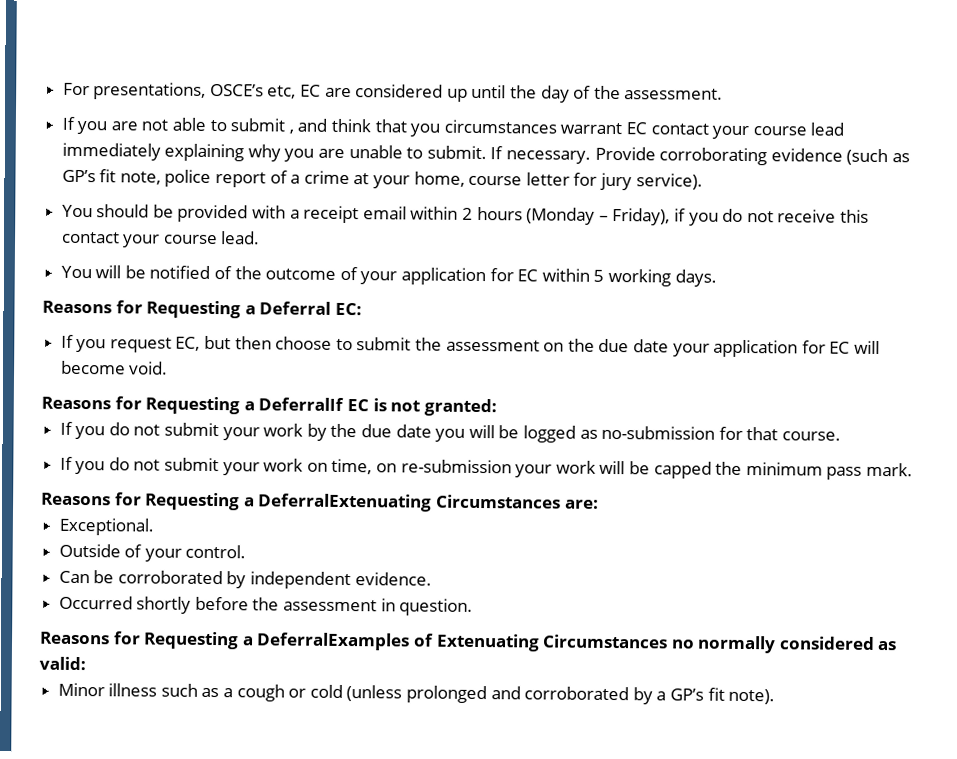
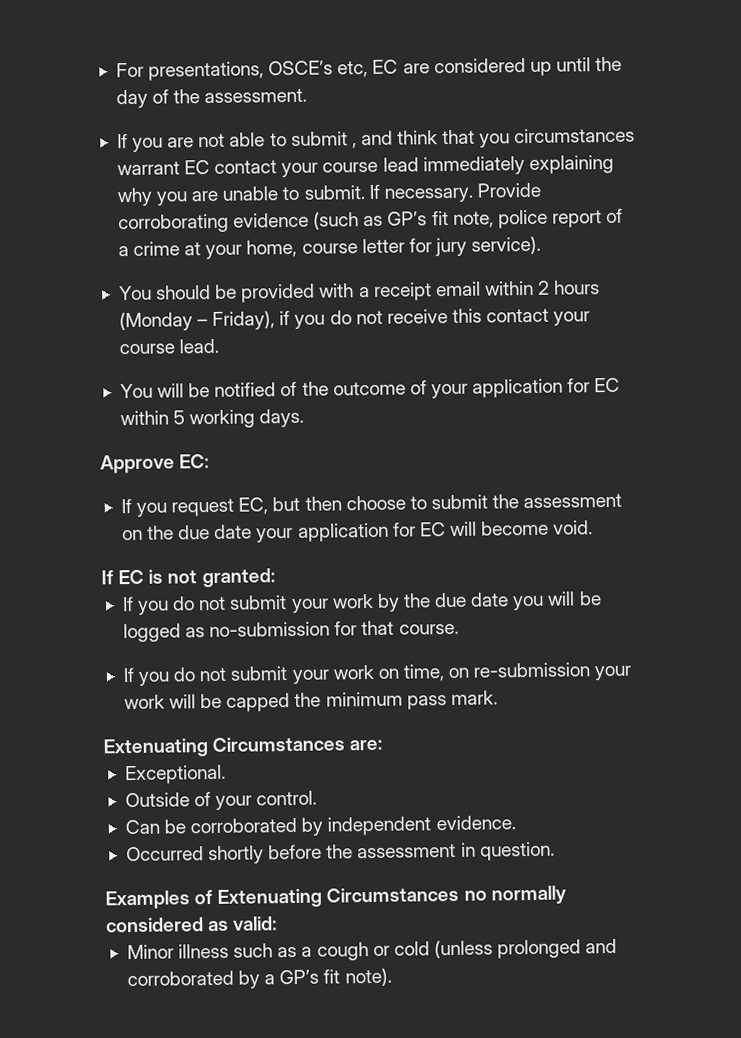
- Reasons for Requesting a Deferral EC:
+ Approve EC:
- Reasons for Requesting a DeferralIf EC is not granted:
+ If EC is not granted:
- Reasons for Requesting a DeferralExtenuating Circumstances are:
+ Extenuating Circumstances are:
- Reasons for Requesting a DeferralExamples of Extenuating Circumstances no normally considered as valid:
+ Examples of Extenuating Circumstances no normally considered as valid:

